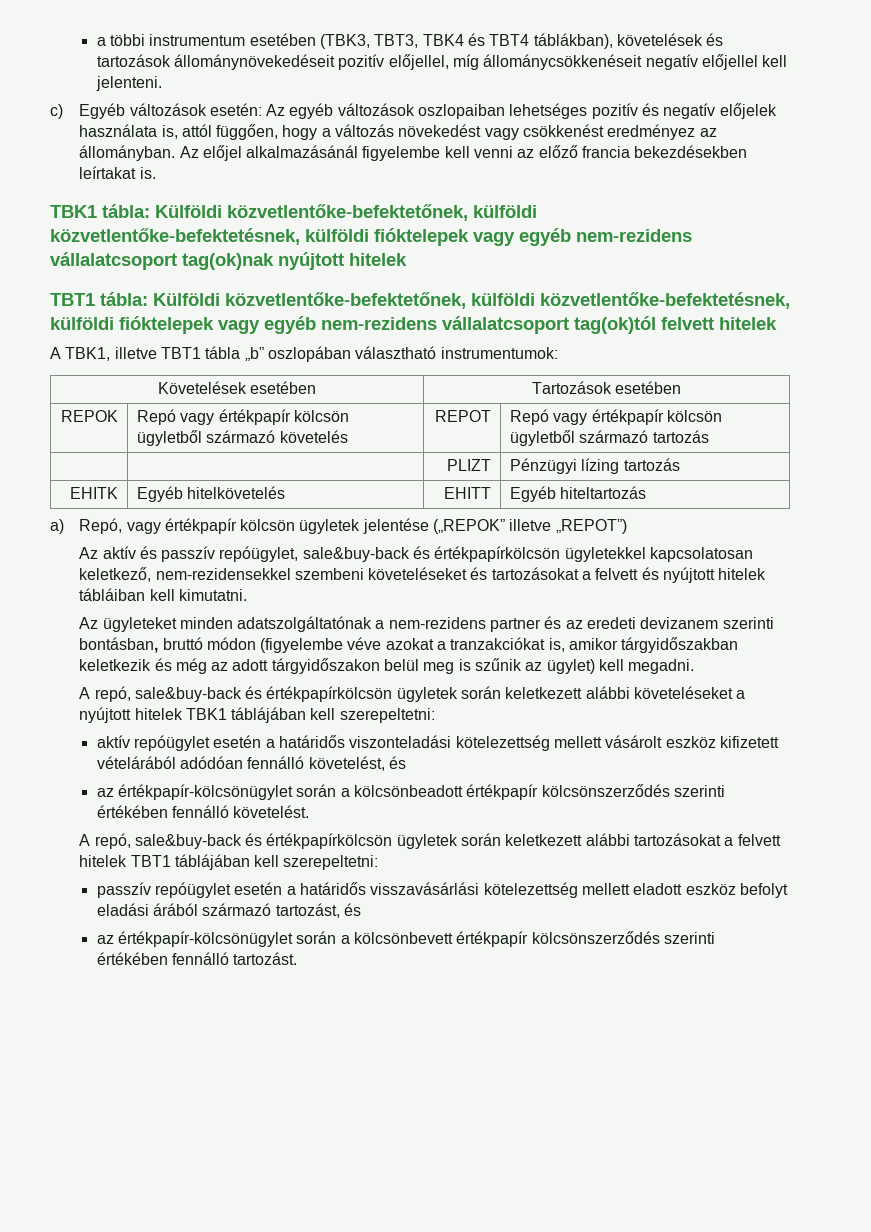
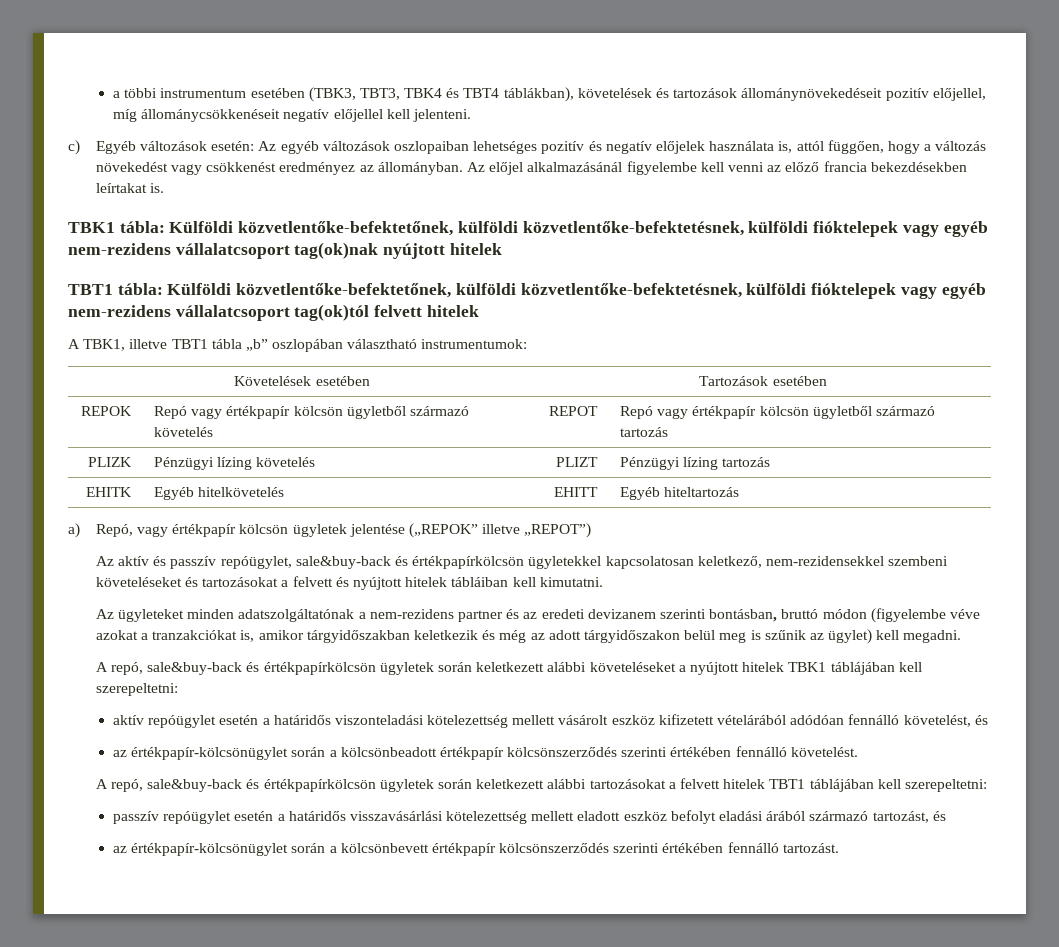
- | | PLIZT | Pénzügyi lízing tartozás
+ PLIZK | Pénzügyi lízing követelés | PLIZT | Pénzügyi lízing tartozás

